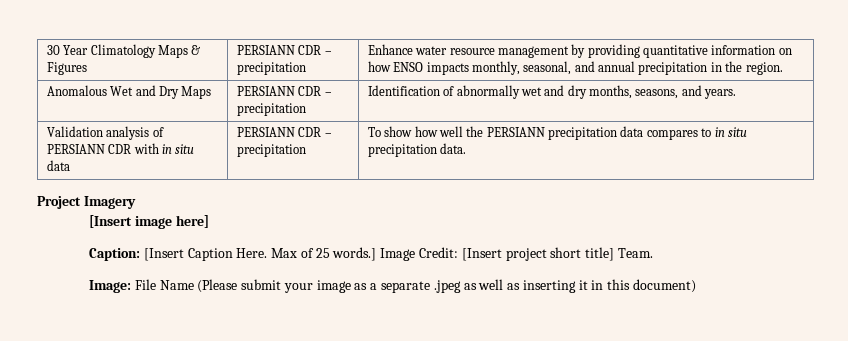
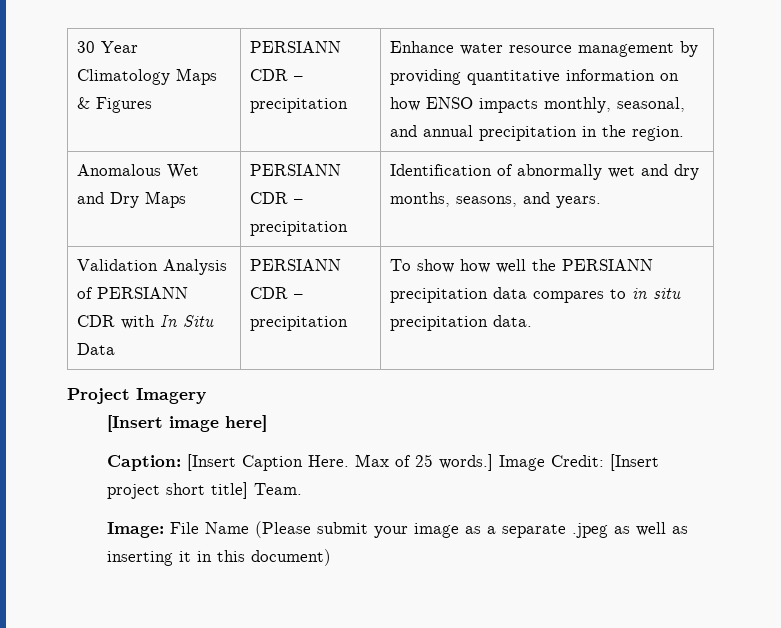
- Validation analysis of PERSIANN CDR with in situ data | PERSIANN CDR – precipitation | To show how well the PERSIANN precipitation data compares to in situ precipitation data.
+ Validation Analysis of PERSIANN CDR with In Situ Data | PERSIANN CDR – precipitation | To show how well the PERSIANN precipitation data compares to in situ precipitation data.

